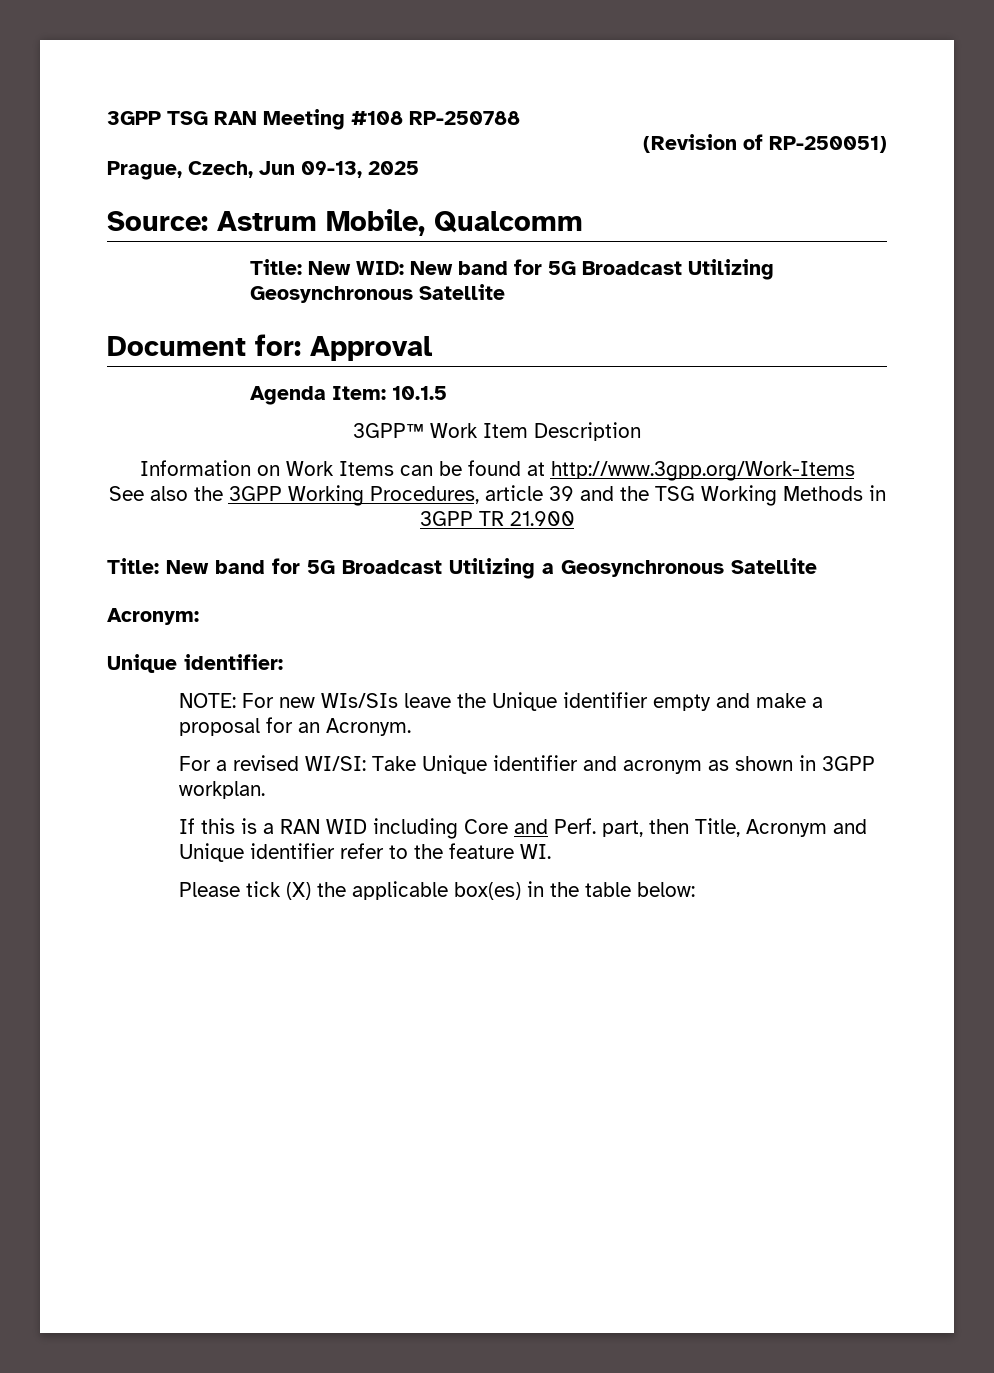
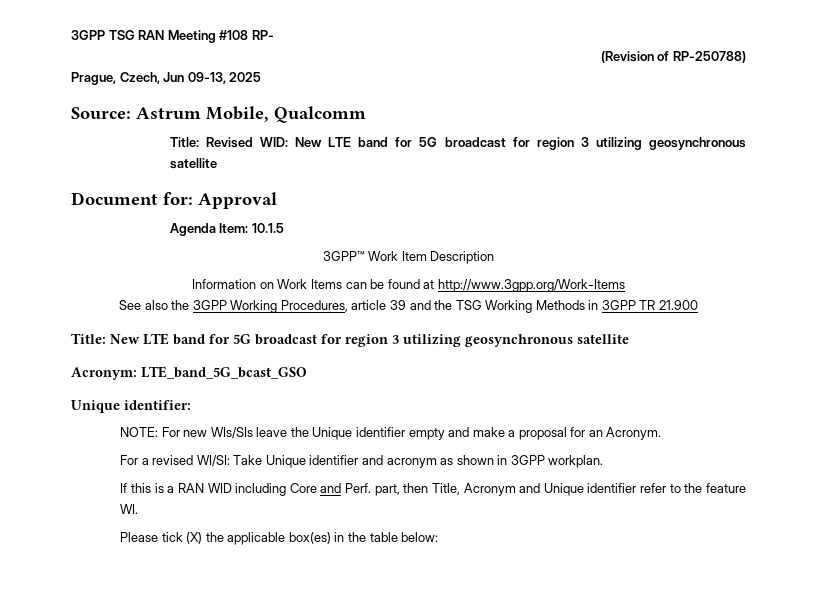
- 3GPP TSG RAN Meeting #108 RP-250788
+ 3GPP TSG RAN Meeting #108 RP-
- (Revision of RP-250051)
+ (Revision of RP-250788)
- Title: New WID: New band for 5G Broadcast Utilizing Geosynchronous Satellite
+ Title: Revised WID: New LTE band for 5G broadcast for region 3 utilizing geosynchronous satellite
- Title: New band for 5G Broadcast Utilizing a Geosynchronous Satellite
+ Title: New LTE band for 5G broadcast for region 3 utilizing geosynchronous satellite
- Acronym:
+ Acronym: LTE_band_5G_bcast_GSO

